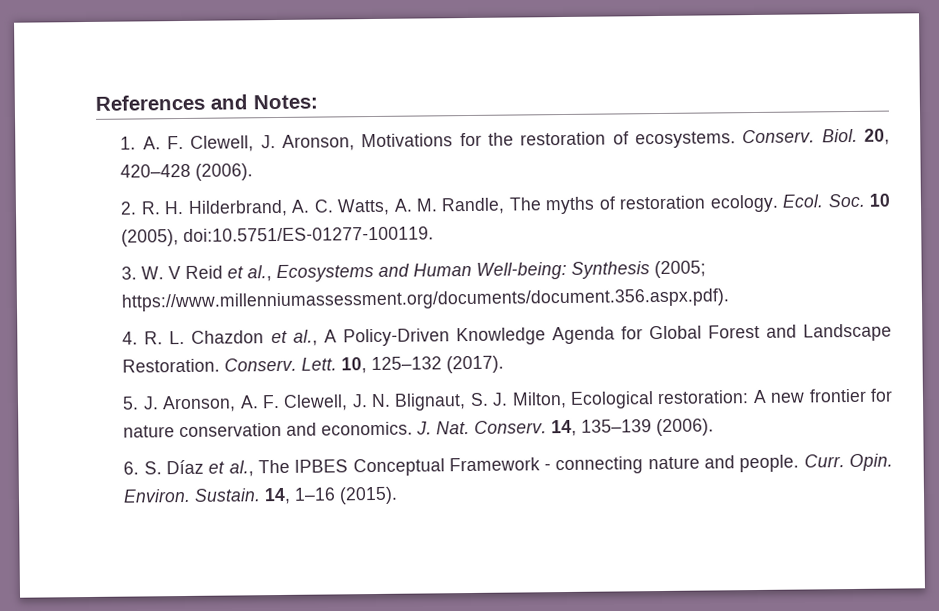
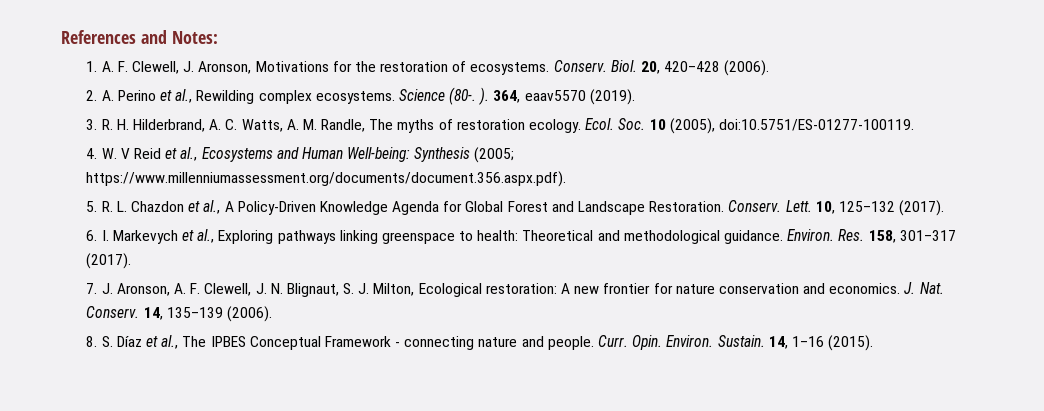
- 2. R. H. Hilderbrand, A. C. Watts, A. M. Randle, The myths of restoration ecology.
+ 2. A. Perino et al., Rewilding complex ecosystems. Science (80-. ). 364, eaav5570 (2019).
+ 3. R. H. Hilderbrand, A. C. Watts, A. M. Randle, The myths of restoration ecology.
- 3. W. V Reid et al., Ecosystems and Human Well-being: Synthesis (2005; https://www.millenniumassessment.org/documents/document.356.aspx.pdf).
+ 4. W. V Reid et al., Ecosystems and Human Well-being: Synthesis (2005; https://www.millenniumassessment.org/documents/document.356.aspx.pdf).
- 4. R. L. Chazdon et al., A Policy-Driven Knowledge Agenda for Global Forest and Landscape Restoration.
+ 5. R. L. Chazdon et al., A Policy-Driven Knowledge Agenda for Global Forest and Landscape Restoration.
- 5. J. Aronson, A. F. Clewell, J. N. Blignaut, S. J. Milton, Ecological restoration: A new frontier for nature conservation and economics.
+ 6. I. Markevych et al., Exploring pathways linking greenspace to health: Theoretical and methodological guidance. Environ. Res. 158, 301–317 (2017).
+ 7. J. Aronson, A. F. Clewell, J. N. Blignaut, S. J. Milton, Ecological restoration: A new frontier for nature conservation and economics.
- 6. S. Díaz et al., The IPBES Conceptual Framework - connecting nature and people.
+ 8. S. Díaz et al., The IPBES Conceptual Framework - connecting nature and people.

